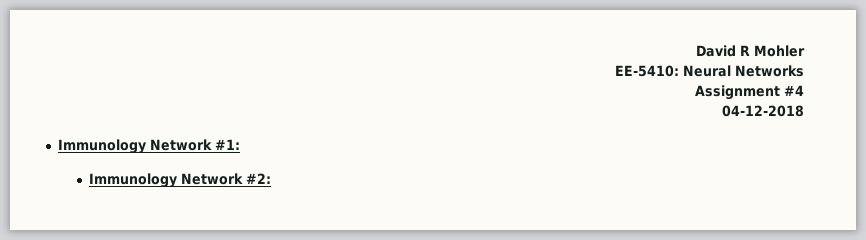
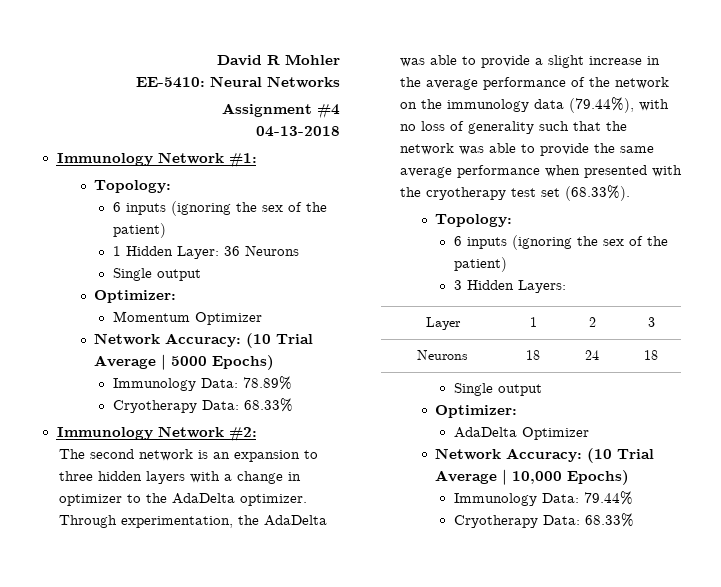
- 04-12-2018
+ 04-13-2018
  Immunology Network #1:
+ Topology:
+ 6 inputs (ignoring the sex of the patient)
+ 1 Hidden Layer: 36 Neurons
+ Single output
+ Optimizer:
+ Momentum Optimizer
+ Network Accuracy: (10 Trial Average | 5000 Epochs)
+ Immunology Data: 78.89%
+ Cryotherapy Data: 68.33%
  Immunology Network #2:
+ The second network is an expansion to three hidden layers with a change in optimizer to the AdaDelta optimizer. Through experimentation, the AdaDelta was able to provide a slight increase in the average performance of the network on the immunology data (79.44%), with no loss of generality such that the network was able to provide the same average performance when presented with the cryotherapy test set (68.33%).
+ Topology:
+ 6 inputs (ignoring the sex of the patient)
+ 3 Hidden Layers:
+ Layer | 1 | 2 | 3
+ Neurons | 18 | 24 | 18
+ Single output
+ Optimizer:
+ AdaDelta Optimizer
+ Network Accuracy: (10 Trial Average | 10,000 Epochs)
+ Immunology Data: 79.44%
+ Cryotherapy Data: 68.33%

